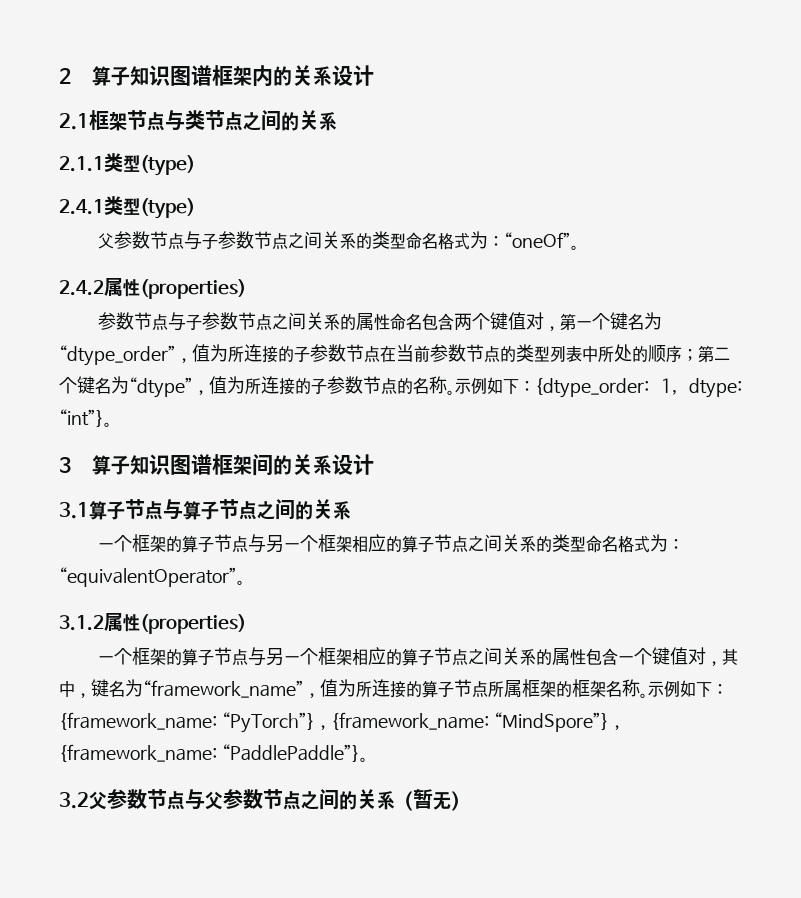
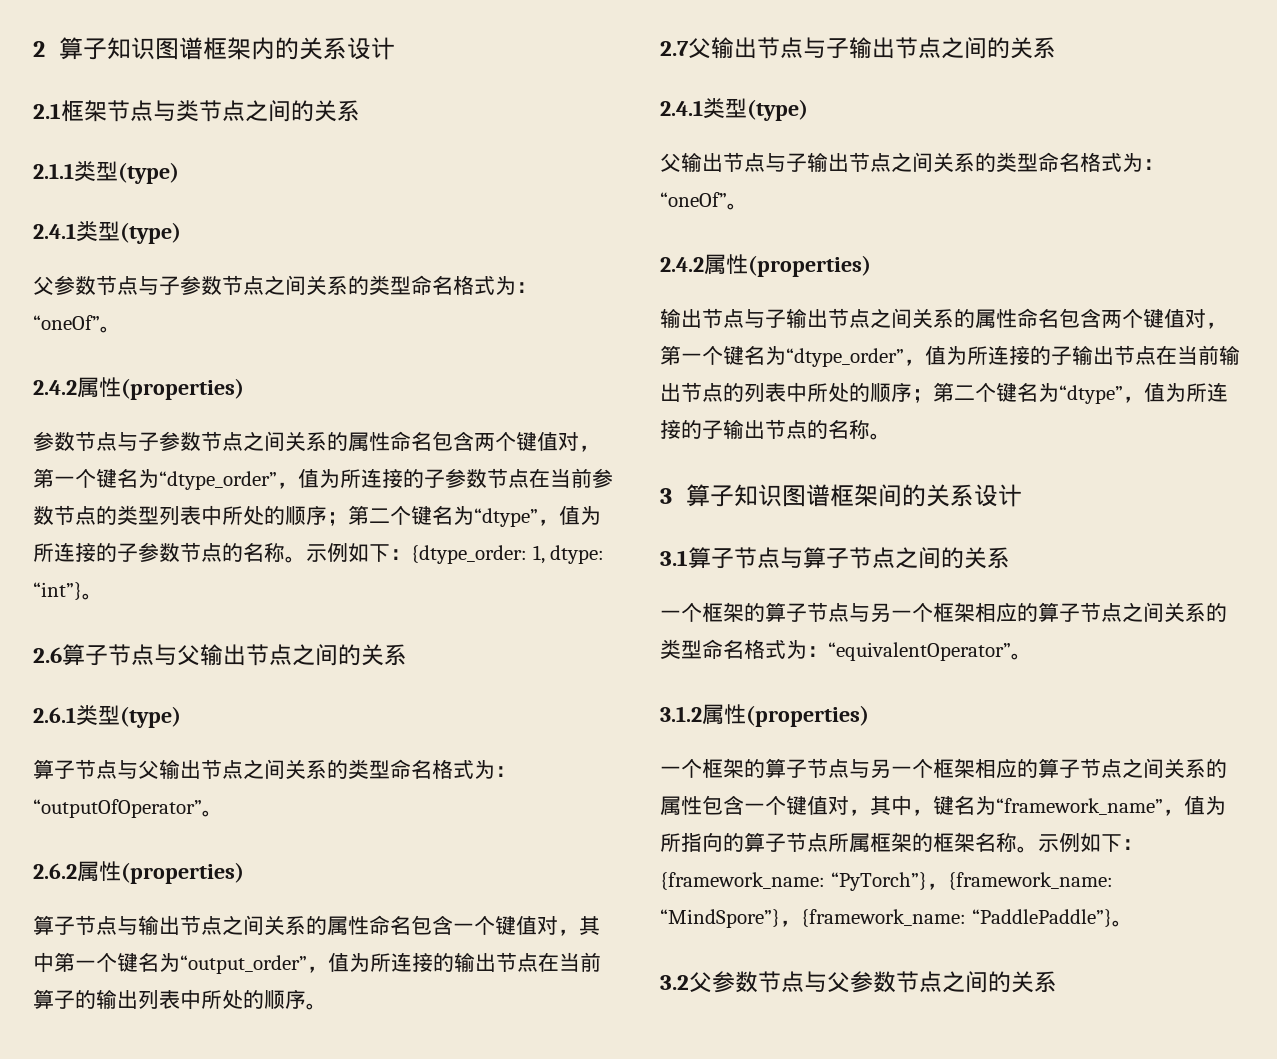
+ 2.6算子节点与父输出节点之间的关系
+ 2.6.1类型(type)
+ 算子节点与父输出节点之间关系的类型命名格式为：“outputOfOperator”。
+ 2.6.2属性(properties)
+ 算子节点与输出节点之间关系的属性命名包含一个键值对，其中第一个键名为“output_order”，值为所连接的输出节点在当前算子的输出列表中所处的顺序。
+ 2.7父输出节点与子输出节点之间的关系
+ 2.4.1类型(type)
+ 父输出节点与子输出节点之间关系的类型命名格式为：“oneOf”。
+ 2.4.2属性(properties)
+ 输出节点与子输出节点之间关系的属性命名包含两个键值对，第一个键名为“dtype_order”，值为所连接的子输出节点在当前输出节点的列表中所处的顺序；第二个键名为“dtype”，值为所连接的子输出节点的名称。
- 一个框架的算子节点与另一个框架相应的算子节点之间关系的属性包含一个键值对，其中，键名为“framework_name”，值为所连接的算子节点所属框架的框架名称。
+ 一个框架的算子节点与另一个框架相应的算子节点之间关系的属性包含一个键值对，其中，键名为“framework_name”，值为所指向的算子节点所属框架的框架名称。
- 3.2父参数节点与父参数节点之间的关系（暂无）
+ 3.2父参数节点与父参数节点之间的关系

